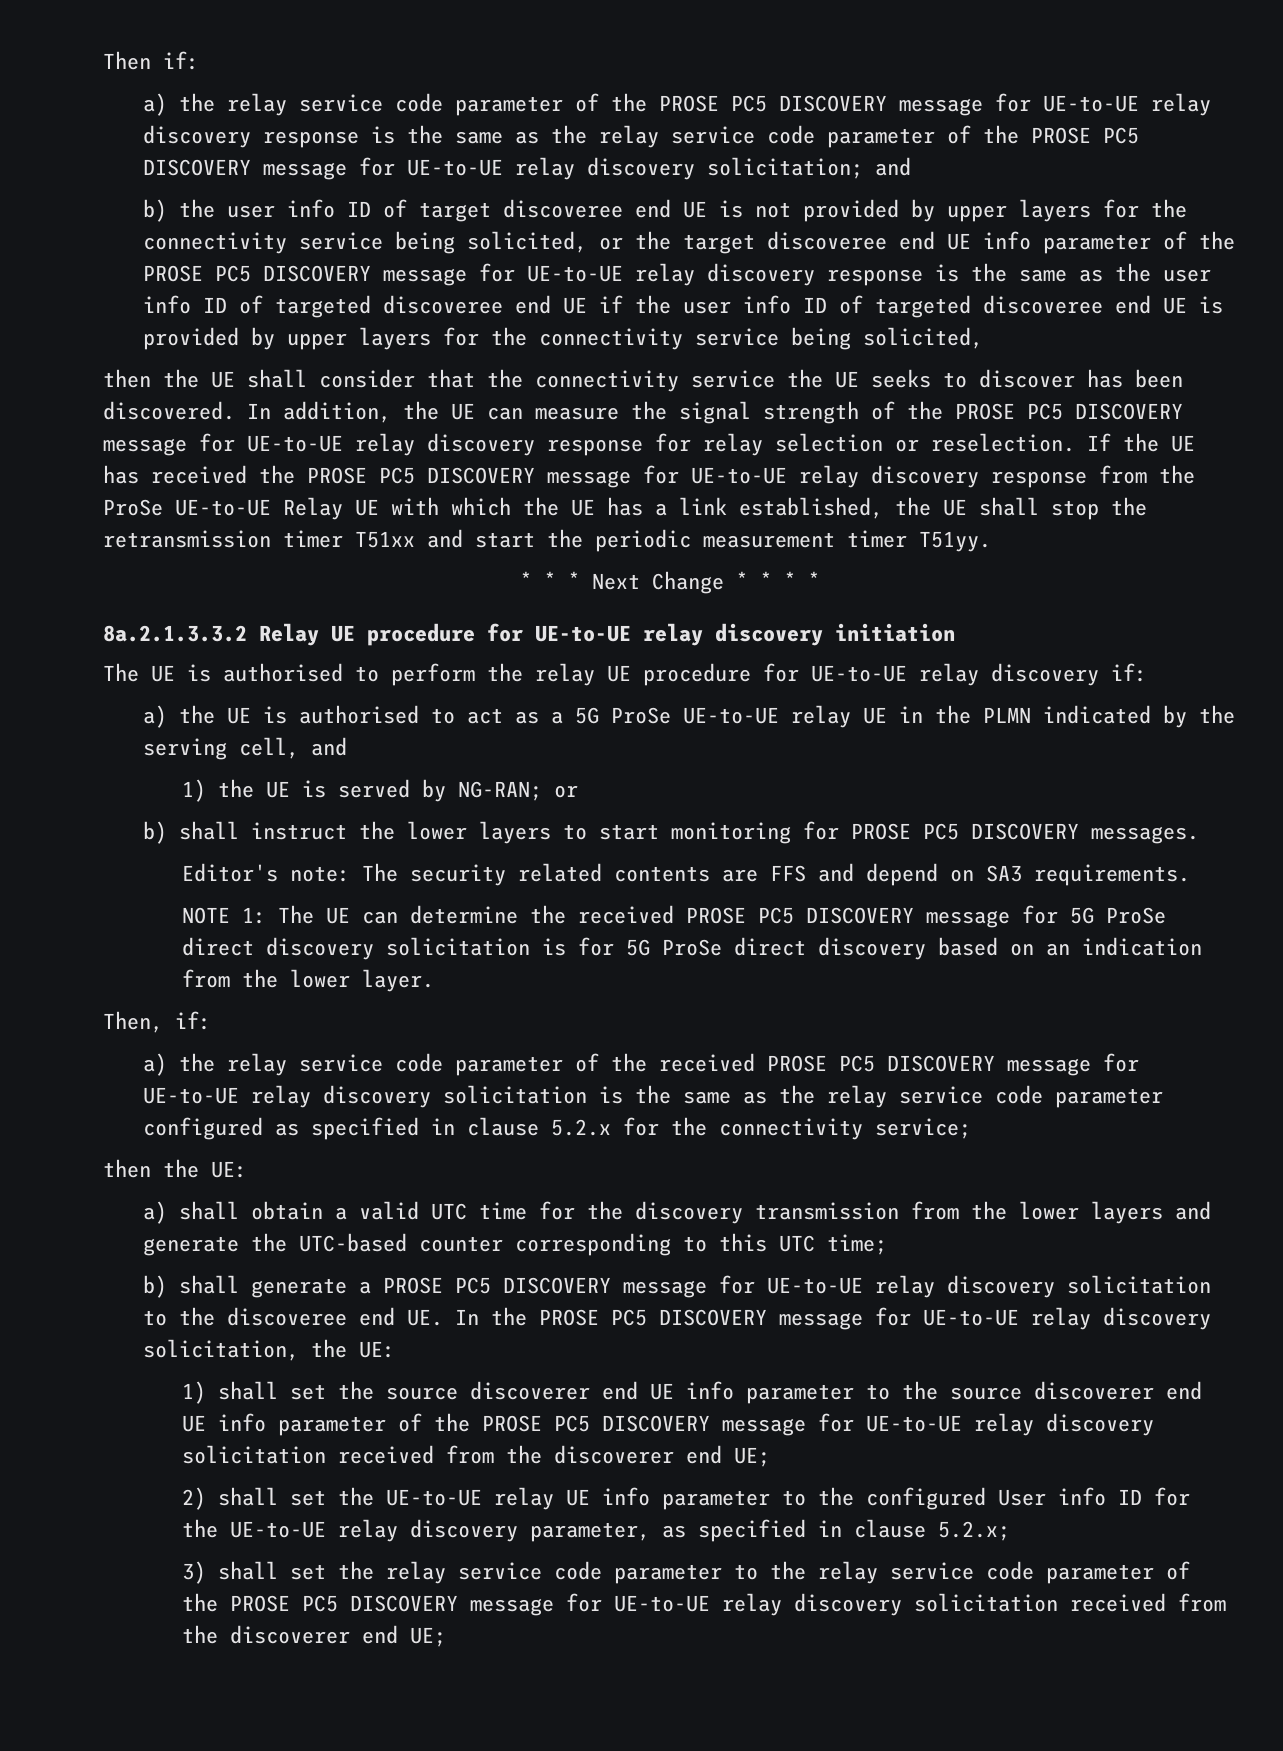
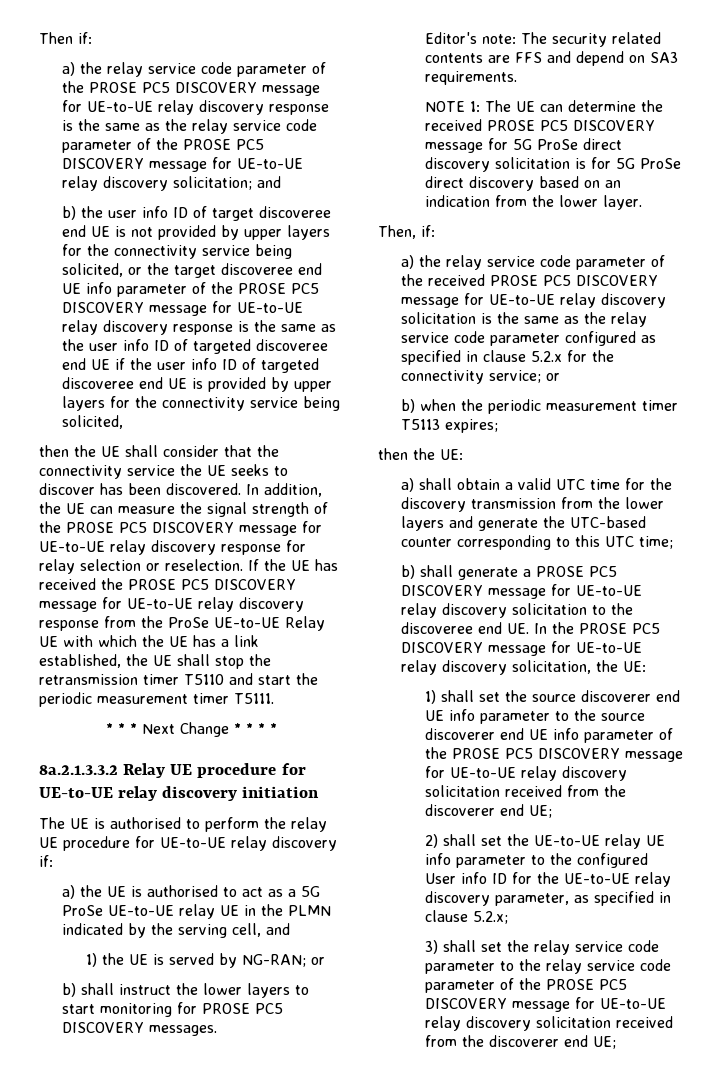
- If the UE has received the PROSE PC5 DISCOVERY message for UE-to-UE relay discovery response from the ProSe UE-to-UE Relay UE with which the UE has a link established, the UE shall stop the retransmission timer T51xx and start the periodic measurement timer T51yy.
+ If the UE has received the PROSE PC5 DISCOVERY message for UE-to-UE relay discovery response from the ProSe UE-to-UE Relay UE with which the UE has a link established, the UE shall stop the retransmission timer T5110 and start the periodic measurement timer T5111.
- a) the relay service code parameter of the received PROSE PC5 DISCOVERY message for UE-to-UE relay discovery solicitation is the same as the relay service code parameter configured as specified in clause 5.2.x for the connectivity service;
+ a) the relay service code parameter of the received PROSE PC5 DISCOVERY message for UE-to-UE relay discovery solicitation is the same as the relay service code parameter configured as specified in clause 5.2.x for the connectivity service; or
+ b) when the periodic measurement timer T5113 expires;

